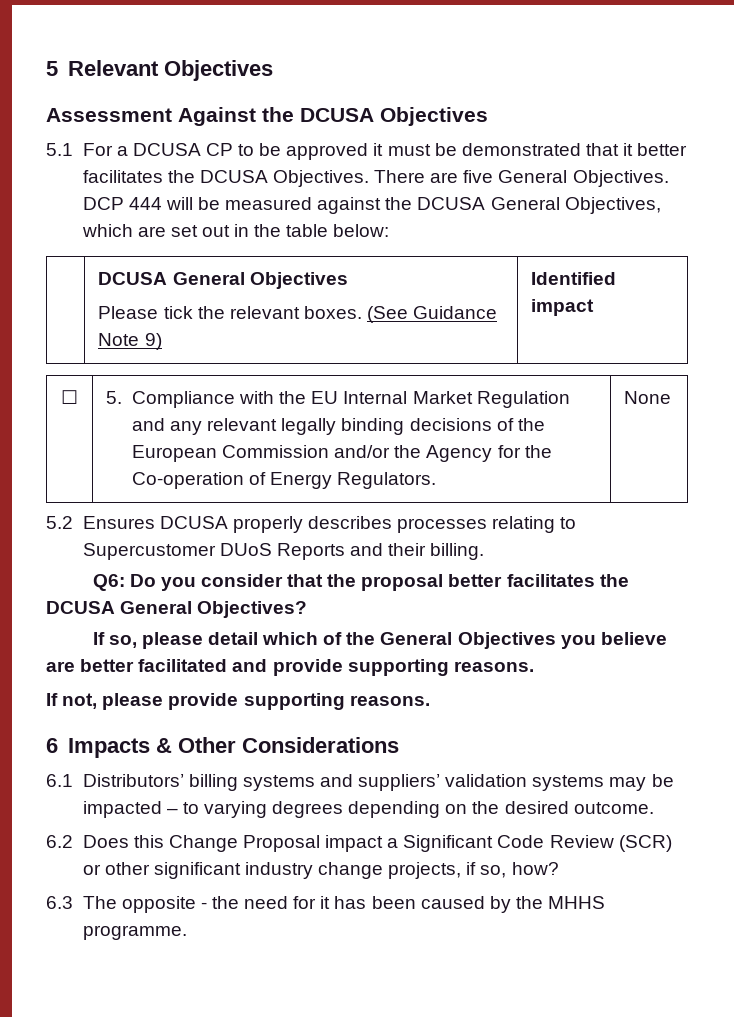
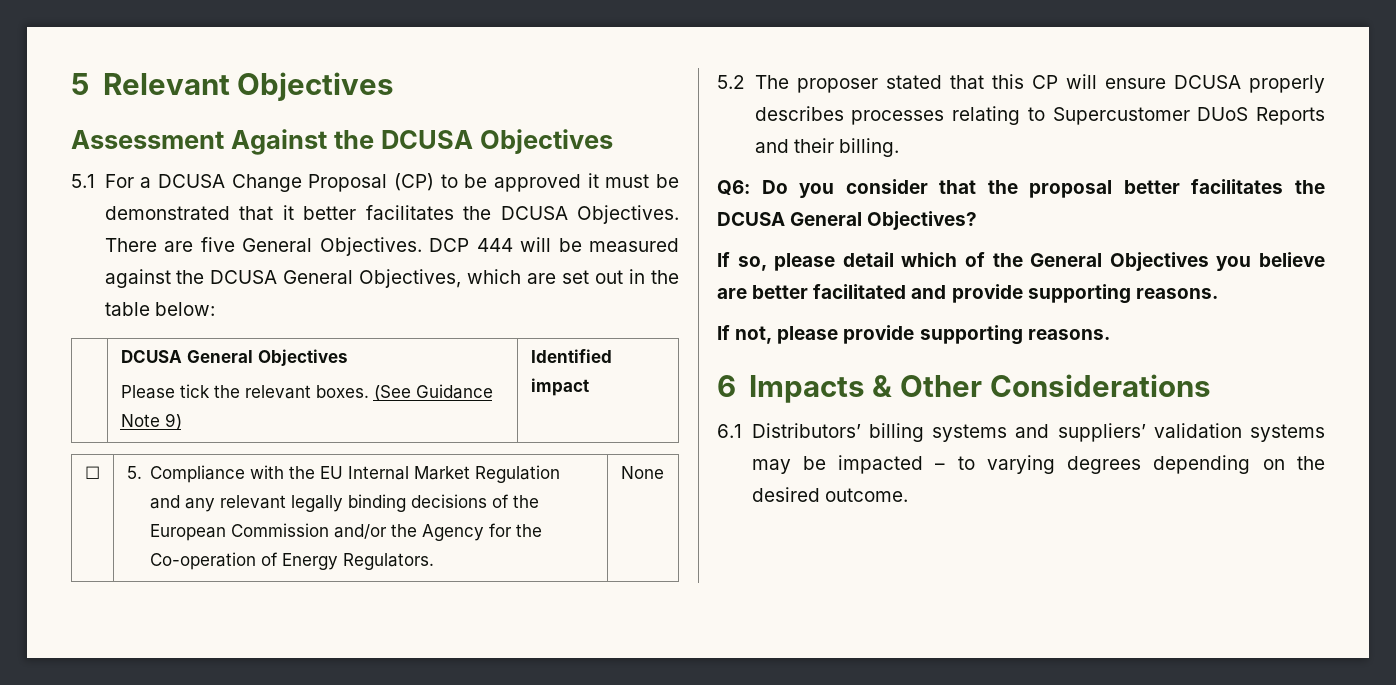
- 5.1 For a DCUSA CP to be approved it must be demonstrated that it better facilitates the DCUSA Objectives.
+ 5.1 For a DCUSA Change Proposal (CP) to be approved it must be demonstrated that it better facilitates the DCUSA Objectives.
- 5.2 Ensures DCUSA properly describes processes relating to Supercustomer DUoS Reports and their billing.
+ 5.2 The proposer stated that this CP will ensure DCUSA properly describes processes relating to Supercustomer DUoS Reports and their billing.
- 6.2 Does this Change Proposal impact a Significant Code Review (SCR) or other significant industry change projects, if so, how?
- 6.3 The opposite - the need for it has been caused by the MHHS programme.

